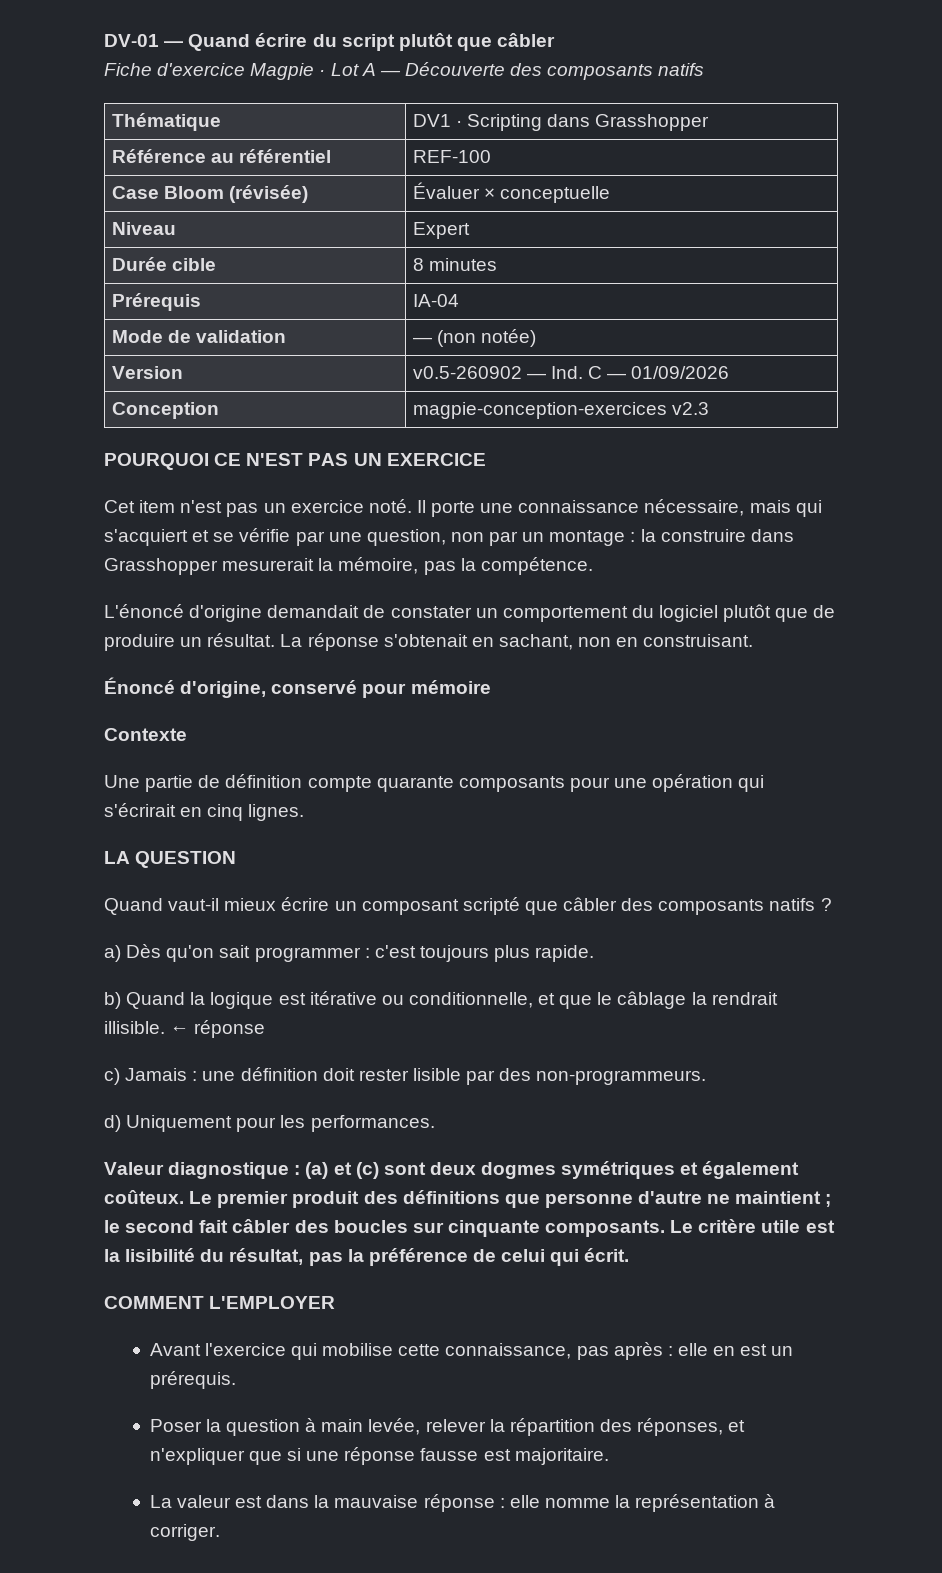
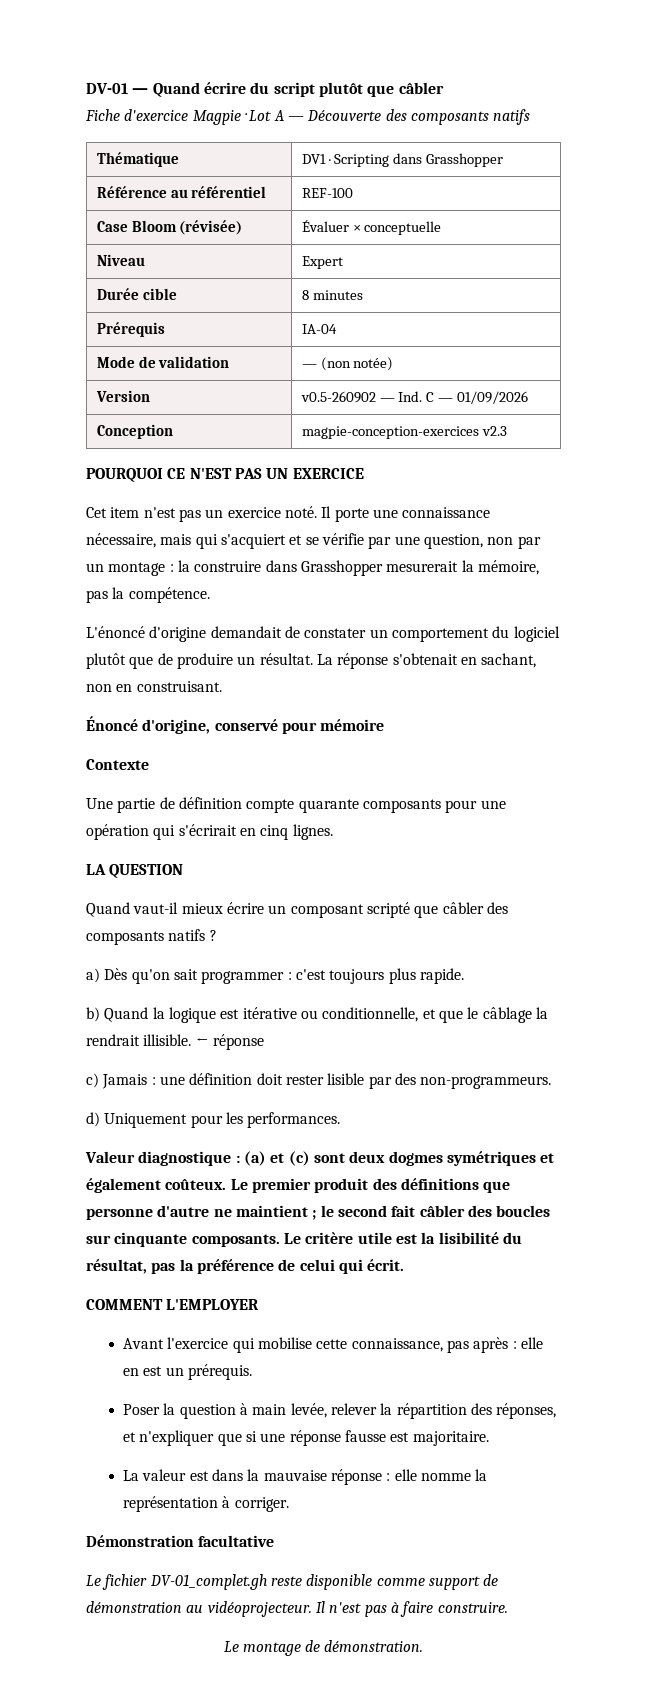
+ Démonstration facultative
+ Le fichier DV-01_complet.gh reste disponible comme support de démonstration au vidéoprojecteur. Il n'est pas à faire construire.
+ Le montage de démonstration.

